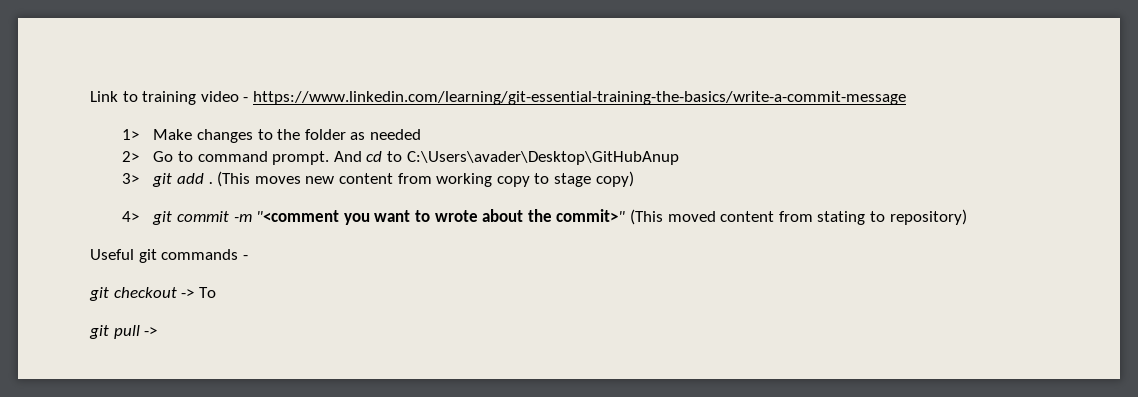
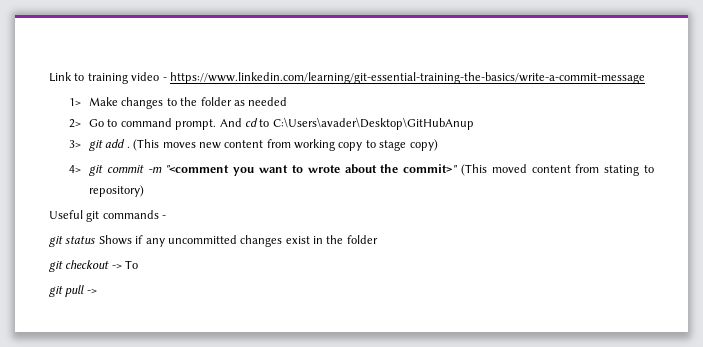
+ git status Shows if any uncommitted changes exist in the folder

